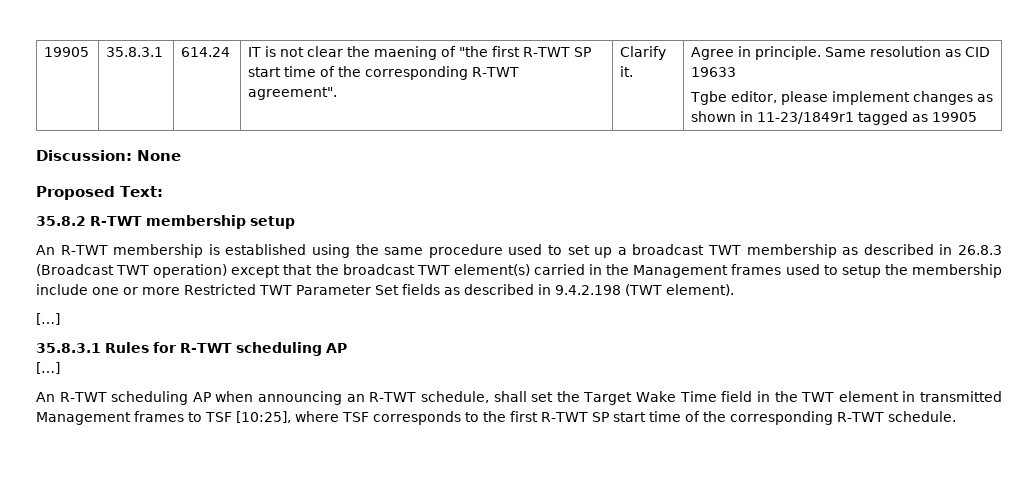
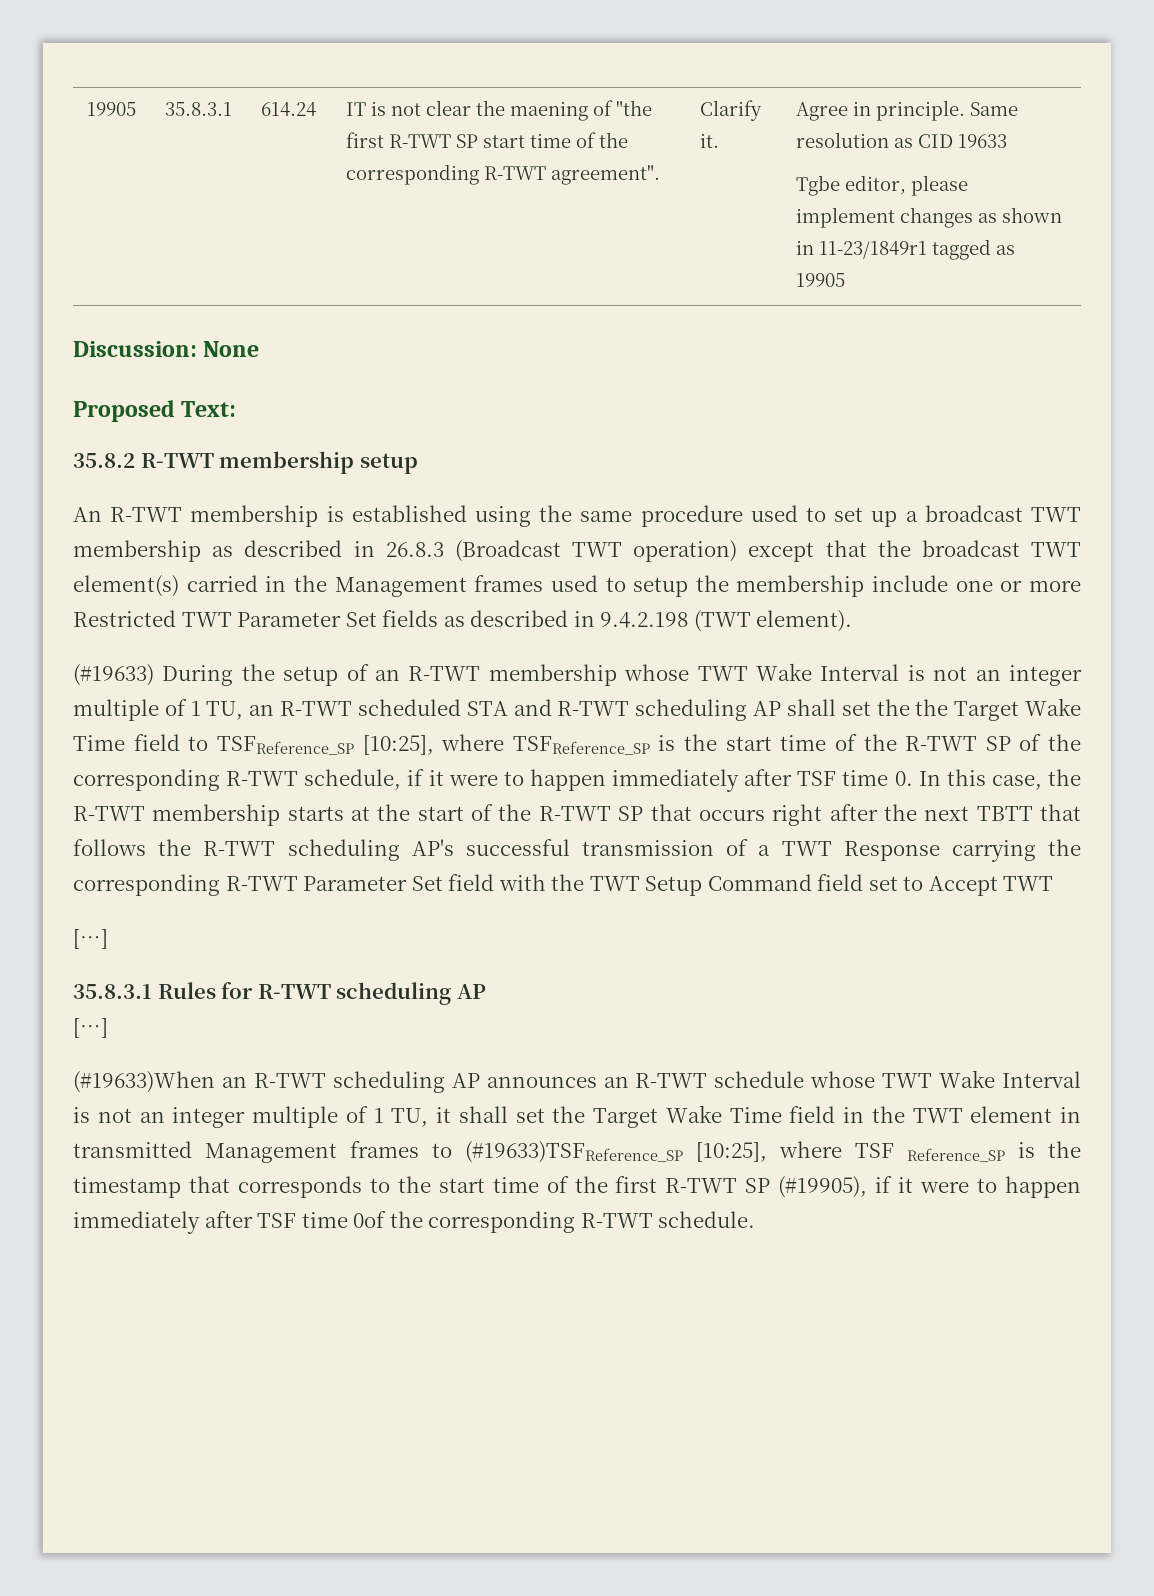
+ (#19633) During the setup of an R-TWT membership whose TWT Wake Interval is not an integer multiple of 1 TU, an R-TWT scheduled STA and R-TWT scheduling AP shall set the the Target Wake Time field to TSFReference_SP [10:25], where TSFReference_SP is the start time of the R-TWT SP of the corresponding R-TWT schedule, if it were to happen immediately after TSF time 0. In this case, the R-TWT membership starts at the start of the R-TWT SP that occurs right after the next TBTT that follows the R-TWT scheduling AP's successful transmission of a TWT Response carrying the corresponding R-TWT Parameter Set field with the TWT Setup Command field set to Accept TWT
- An R-TWT scheduling AP when announcing an R-TWT schedule, shall set the Target Wake Time field in the TWT element in transmitted Management frames to TSF [10:25], where TSF corresponds to the first R-TWT SP start time of the corresponding R-TWT schedule.
+ (#19633)When an R-TWT scheduling AP announces an R-TWT schedule whose TWT Wake Interval is not an integer multiple of 1 TU, it shall set the Target Wake Time field in the TWT element in transmitted Management frames to (#19633)TSFReference_SP [10:25], where TSF Reference_SP is the timestamp that corresponds to the start time of the first R-TWT SP (#19905), if it were to happen immediately after TSF time 0of the corresponding R-TWT schedule.

